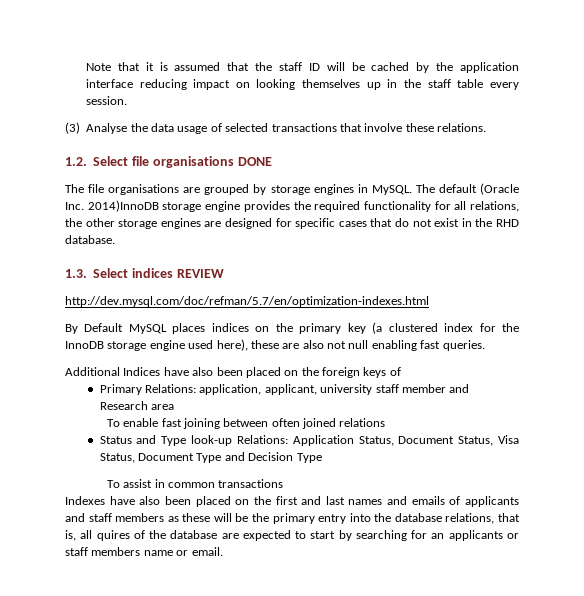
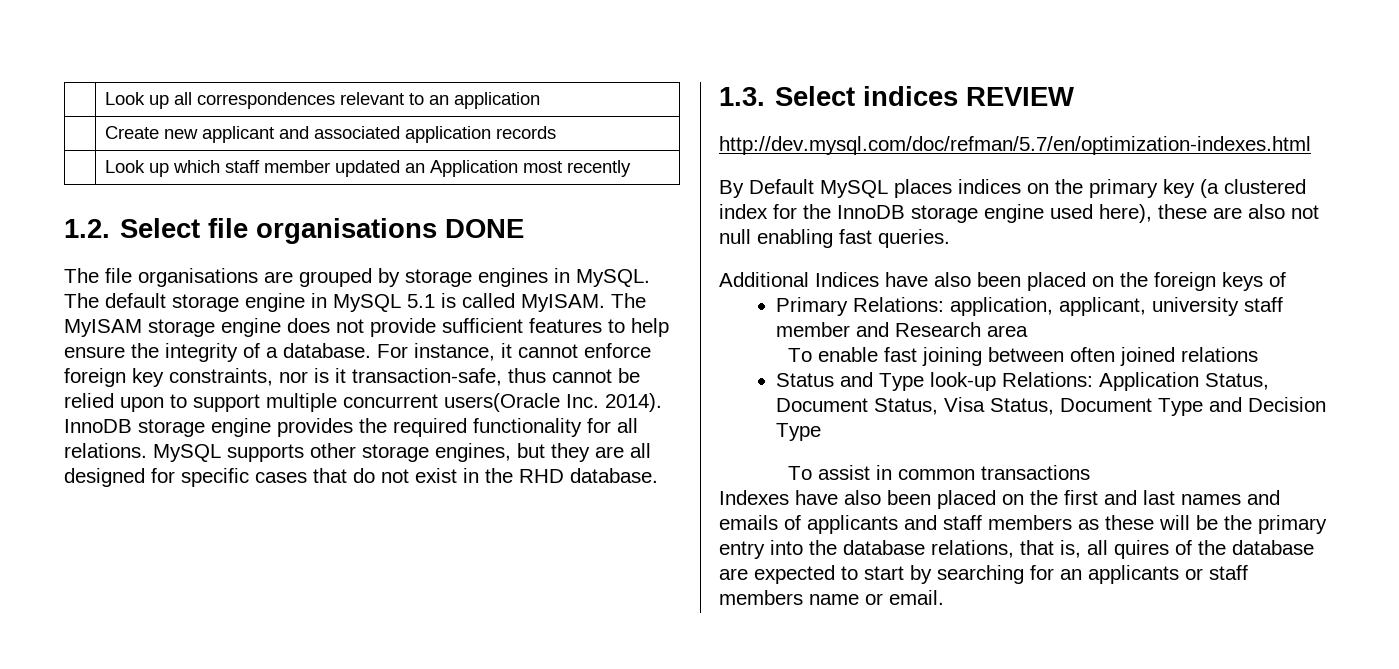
- Note that it is assumed that the staff ID will be cached by the application interface reducing impact on looking themselves up in the staff table every session.
- (3) Analyse the data usage of selected transactions that involve these relations.
+ | Look up all correspondences relevant to an application
+ | Create new applicant and associated application records
+ | Look up which staff member updated an Application most recently
- The default (Oracle Inc. 2014)InnoDB storage engine provides the required functionality for all relations, the other storage engines are designed for specific cases that do not exist in the RHD database.
+ The default storage engine in MySQL 5.1 is called MyISAM. The MyISAM storage engine does not provide sufficient features to help ensure the integrity of a database. For instance, it cannot enforce foreign key constraints, nor is it transaction-safe, thus cannot be relied upon to support multiple concurrent users(Oracle Inc. 2014). InnoDB storage engine provides the required functionality for all relations. MySQL supports other storage engines, but they are all designed for specific cases that do not exist in the RHD database.

